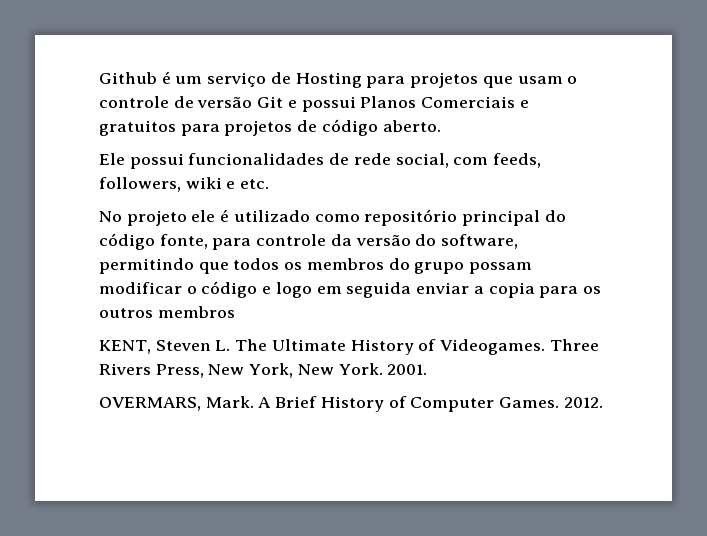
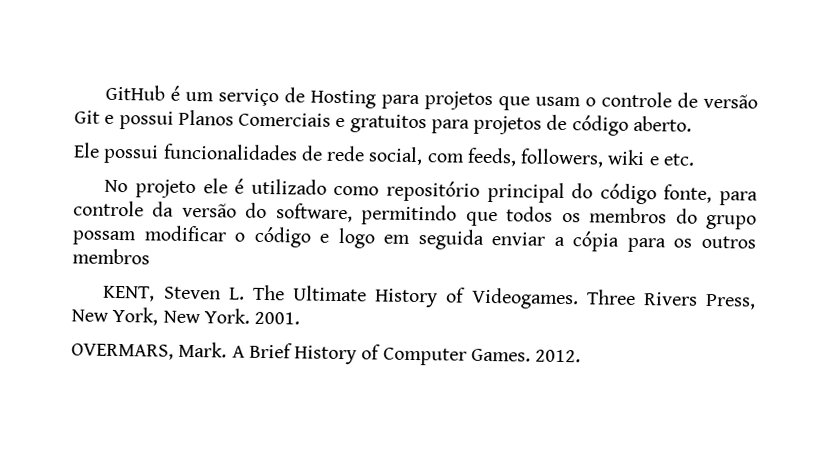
- Github é um serviço de Hosting para projetos que usam o controle de versão Git e possui Planos Comerciais e gratuitos para projetos de código aberto.
+ GitHub é um serviço de Hosting para projetos que usam o controle de versão Git e possui Planos Comerciais e gratuitos para projetos de código aberto.
- No projeto ele é utilizado como repositório principal do código fonte, para controle da versão do software, permitindo que todos os membros do grupo possam modificar o código e logo em seguida enviar a copia para os outros membros
+ No projeto ele é utilizado como repositório principal do código fonte, para controle da versão do software, permitindo que todos os membros do grupo possam modificar o código e logo em seguida enviar a cópia para os outros membros

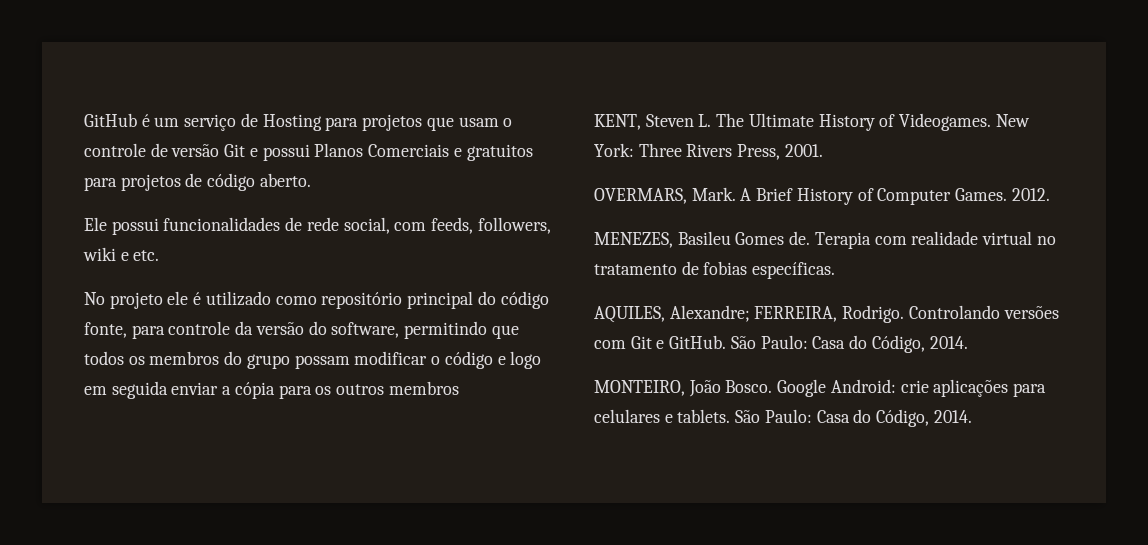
- Three Rivers Press, New York, New York. 2001.
+ New York: Three Rivers Press, 2001.
+ MENEZES, Basileu Gomes de. Terapia com realidade virtual no tratamento de fobias específicas.
+ AQUILES, Alexandre; FERREIRA, Rodrigo. Controlando versões com Git e GitHub. São Paulo: Casa do Código, 2014.
+ MONTEIRO, João Bosco. Google Android: crie aplicações para celulares e tablets. São Paulo: Casa do Código, 2014.

